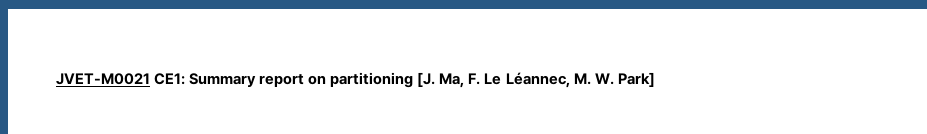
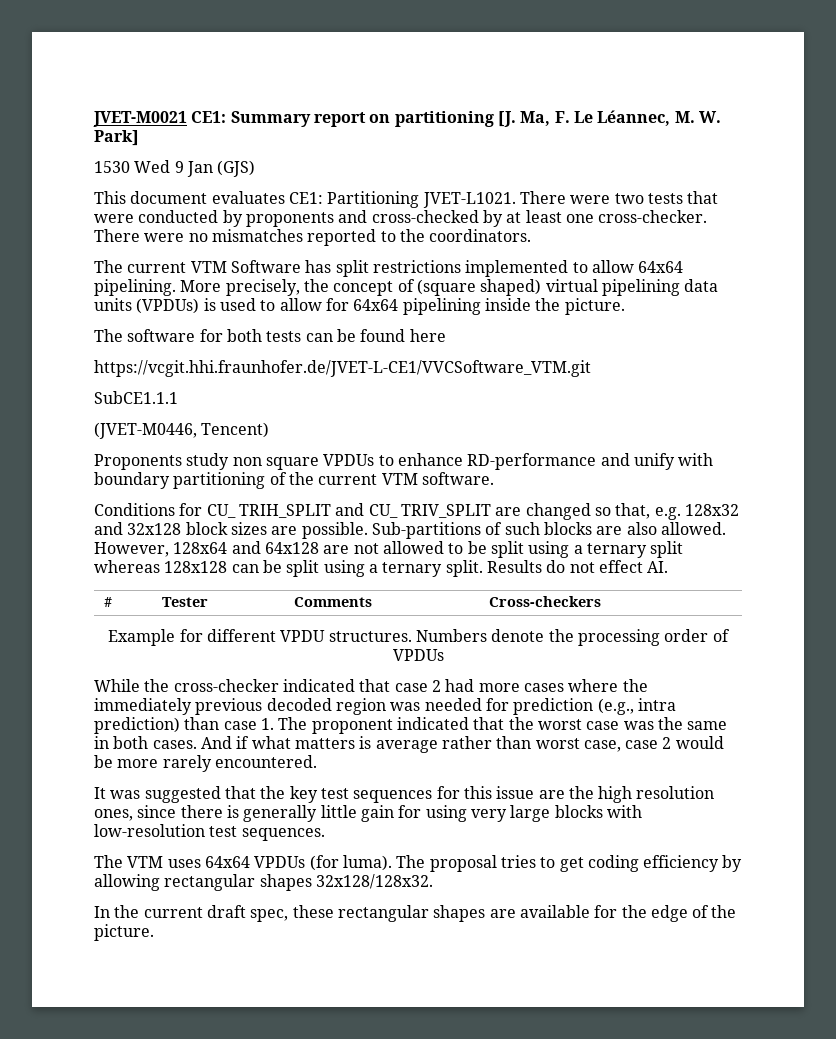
+ 1530 Wed 9 Jan (GJS)
+ This document evaluates CE1: Partitioning JVET-L1021. There were two tests that were conducted by proponents and cross-checked by at least one cross-checker. There were no mismatches reported to the coordinators.
+ The current VTM Software has split restrictions implemented to allow 64x64 pipelining. More precisely, the concept of (square shaped) virtual pipelining data units (VPDUs) is used to allow for 64x64 pipelining inside the picture.
+ The software for both tests can be found here
+ https://vcgit.hhi.fraunhofer.de/JVET-L-CE1/VVCSoftware_VTM.git
+ SubCE1.1.1
+ (JVET-M0446, Tencent)
+ Proponents study non square VPDUs to enhance RD-performance and unify with boundary partitioning of the current VTM software.
+ Conditions for CU_ TRIH_SPLIT and CU_ TRIV_SPLIT are changed so that, e.g. 128x32 and 32x128 block sizes are possible. Sub-partitions of such blocks are also allowed. However, 128x64 and 64x128 are not allowed to be split using a ternary split whereas 128x128 can be split using a ternary split. Results do not effect AI.
+ # | Tester | Comments | Cross-checkers
+ Example for different VPDU structures. Numbers denote the processing order of VPDUs
+ While the cross-checker indicated that case 2 had more cases where the immediately previous decoded region was needed for prediction (e.g., intra prediction) than case 1. The proponent indicated that the worst case was the same in both cases. And if what matters is average rather than worst case, case 2 would be more rarely encountered.
+ It was suggested that the key test sequences for this issue are the high resolution ones, since there is generally little gain for using very large blocks with low-resolution test sequences.
+ The VTM uses 64x64 VPDUs (for luma). The proposal tries to get coding efficiency by allowing rectangular shapes 32x128/128x32.
+ In the current draft spec, these rectangular shapes are available for the edge of the picture.

